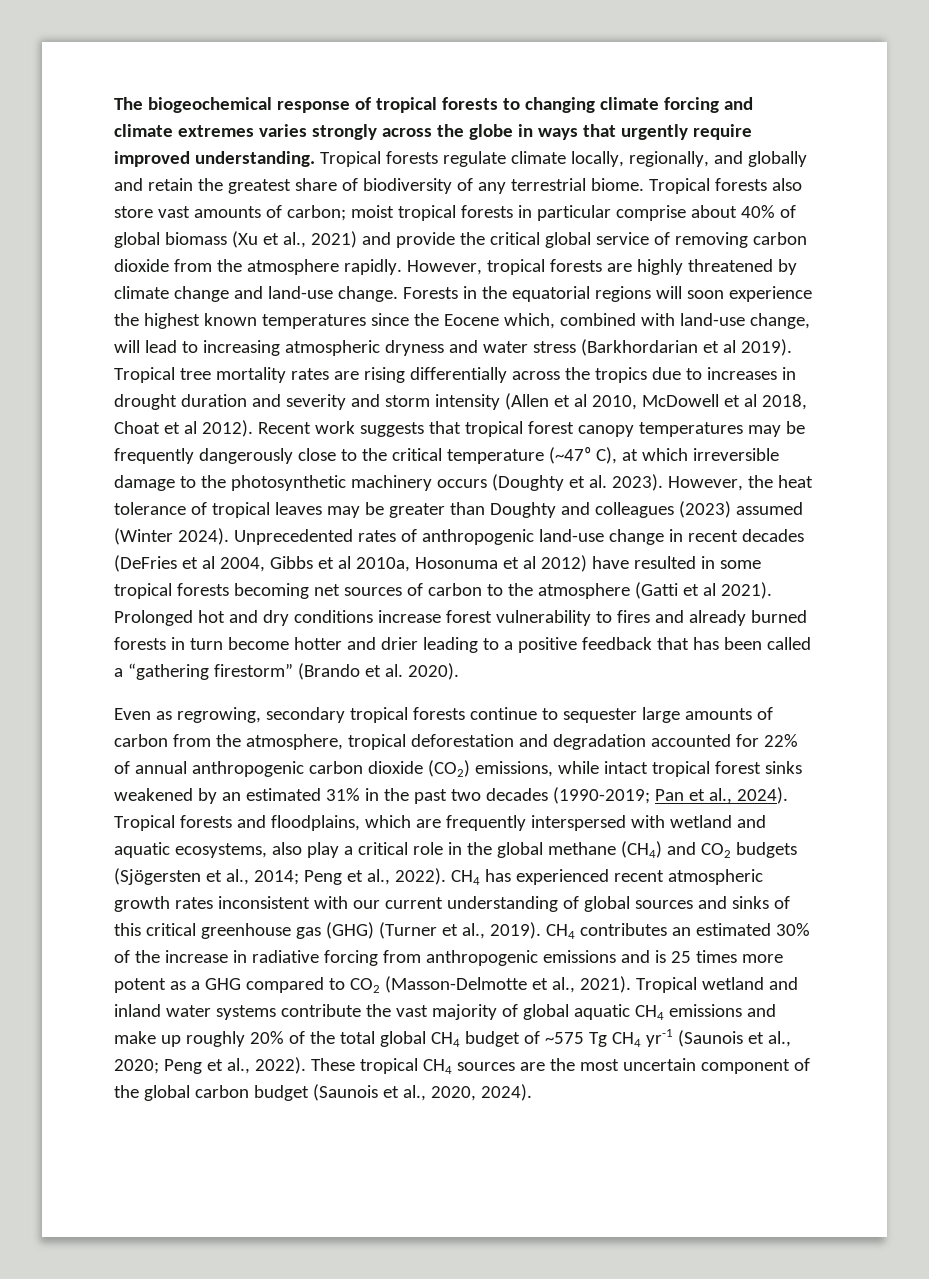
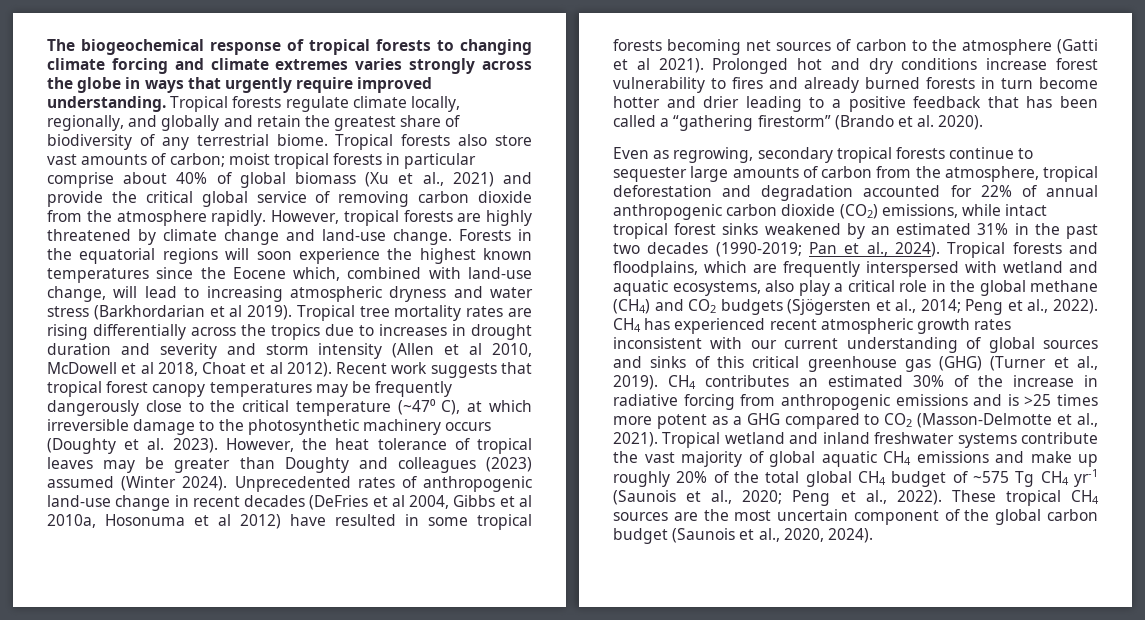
- CH4 contributes an estimated 30% of the increase in radiative forcing from anthropogenic emissions and is 25 times more potent as a GHG compared to CO2 (Masson-Delmotte et al., 2021).
+ CH4 contributes an estimated 30% of the increase in radiative forcing from anthropogenic emissions and is >25 times more potent as a GHG compared to CO2 (Masson-Delmotte et al., 2021).
- Tropical wetland and inland water systems contribute the vast majority of global aquatic CH4 emissions and make up roughly 20% of the total global CH4 budget of ~575 Tg CH4 yr-1 (Saunois et al., 2020; Peng et al., 2022).
+ Tropical wetland and inland freshwater systems contribute the vast majority of global aquatic CH4 emissions and make up roughly 20% of the total global CH4 budget of ~575 Tg CH4 yr-1 (Saunois et al., 2020; Peng et al., 2022).

